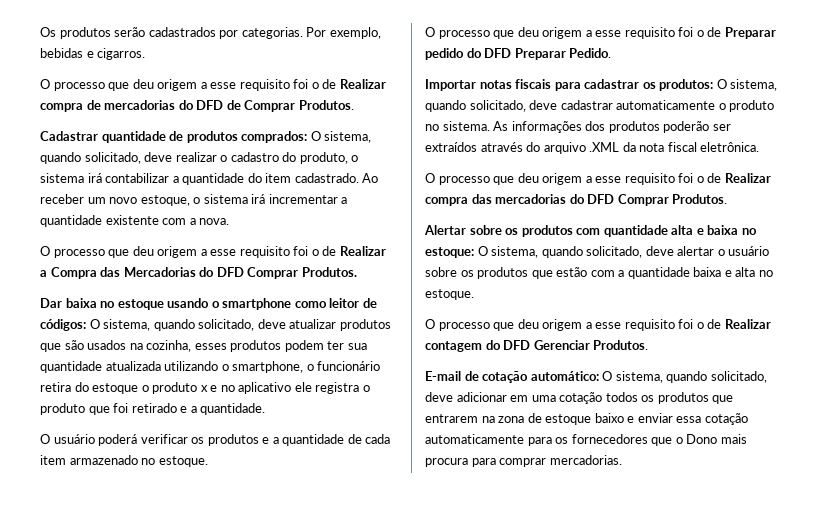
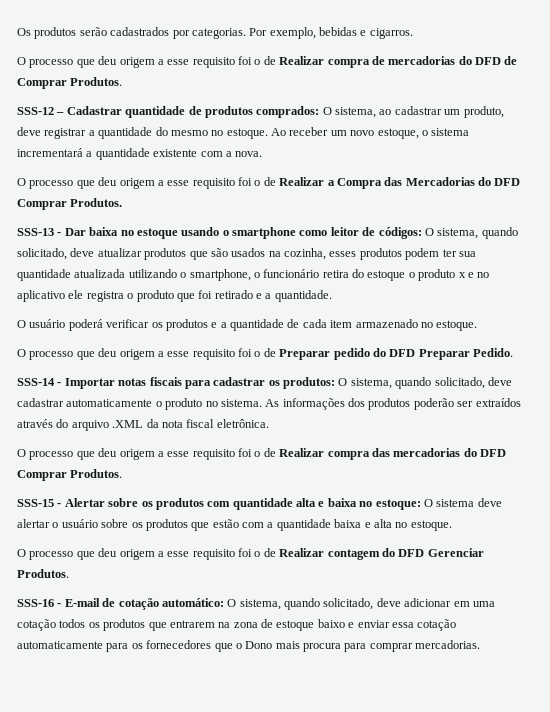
- Cadastrar quantidade de produtos comprados: O sistema, quando solicitado, deve realizar o cadastro do produto, o sistema irá contabilizar a quantidade do item cadastrado.
+ SSS-12 – Cadastrar quantidade de produtos comprados: O sistema, ao cadastrar um produto, deve registrar a quantidade do mesmo no estoque.
- Ao receber um novo estoque, o sistema irá incrementar a quantidade existente com a nova.
+ Ao receber um novo estoque, o sistema incrementará a quantidade existente com a nova.
- Dar baixa no estoque usando o smartphone como leitor de códigos: O sistema, quando solicitado, deve atualizar produtos que são usados na cozinha, esses produtos podem ter sua quantidade atualizada utilizando o smartphone, o funcionário retira do estoque o produto x e no aplicativo ele registra o produto que foi retirado e a quantidade.
+ SSS-13 - Dar baixa no estoque usando o smartphone como leitor de códigos: O sistema, quando solicitado, deve atualizar produtos que são usados na cozinha, esses produtos podem ter sua quantidade atualizada utilizando o smartphone, o funcionário retira do estoque o produto x e no aplicativo ele registra o produto que foi retirado e a quantidade.
- Importar notas fiscais para cadastrar os produtos: O sistema, quando solicitado, deve cadastrar automaticamente o produto no sistema.
+ SSS-14 - Importar notas fiscais para cadastrar os produtos: O sistema, quando solicitado, deve cadastrar automaticamente o produto no sistema.
- Alertar sobre os produtos com quantidade alta e baixa no estoque: O sistema, quando solicitado, deve alertar o usuário sobre os produtos que estão com a quantidade baixa e alta no estoque.
+ SSS-15 - Alertar sobre os produtos com quantidade alta e baixa no estoque: O sistema deve alertar o usuário sobre os produtos que estão com a quantidade baixa e alta no estoque.
- E-mail de cotação automático: O sistema, quando solicitado, deve adicionar em uma cotação todos os produtos que entrarem na zona de estoque baixo e enviar essa cotação automaticamente para os fornecedores que o Dono mais procura para comprar mercadorias.
+ SSS-16 - E-mail de cotação automático: O sistema, quando solicitado, deve adicionar em uma cotação todos os produtos que entrarem na zona de estoque baixo e enviar essa cotação automaticamente para os fornecedores que o Dono mais procura para comprar mercadorias.

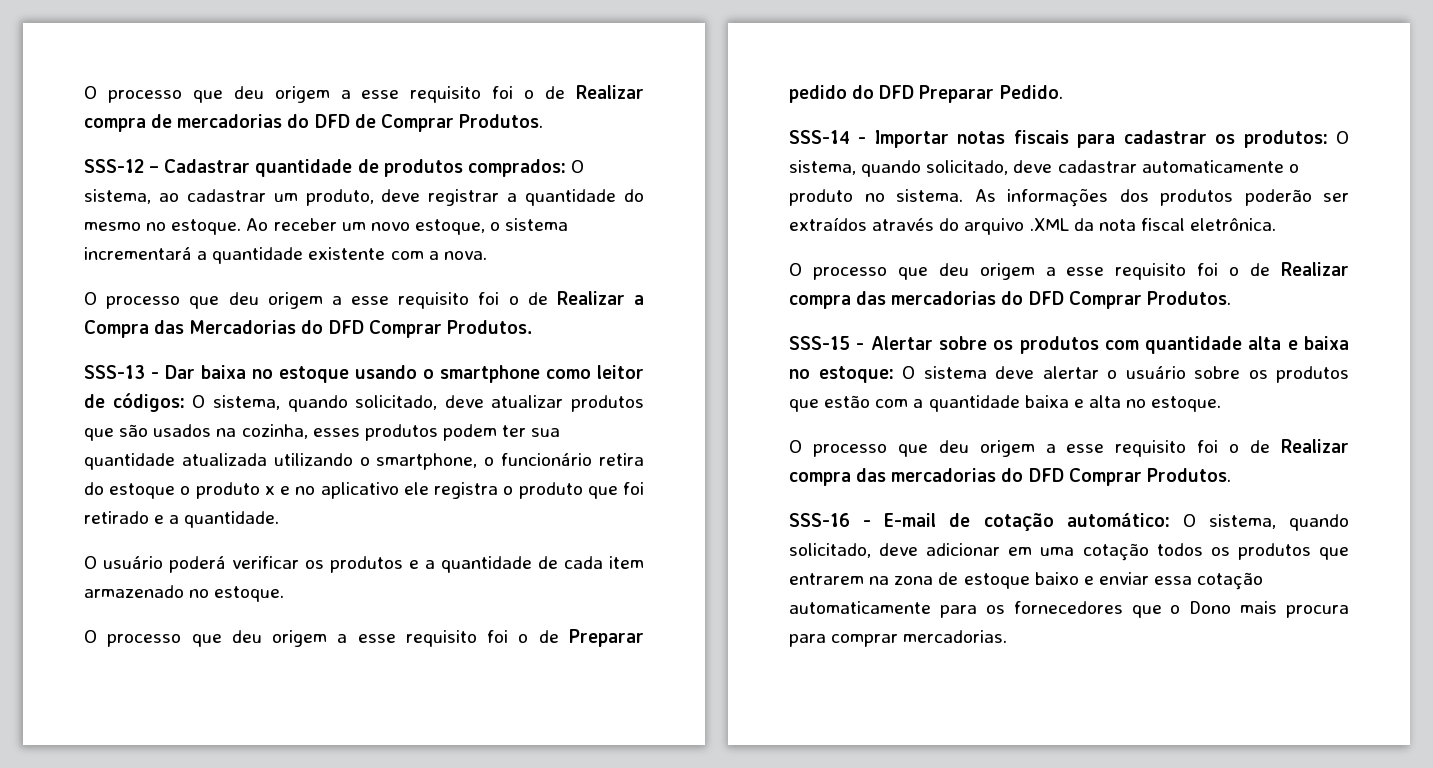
- Os produtos serão cadastrados por categorias. Por exemplo, bebidas e cigarros.
  SSS-15 - Alertar sobre os produtos com quantidade alta e baixa no estoque: O sistema deve alertar o usuário sobre os produtos que estão com a quantidade baixa e alta no estoque.
- O processo que deu origem a esse requisito foi o de Realizar contagem do DFD Gerenciar Produtos.
+ O processo que deu origem a esse requisito foi o de Realizar compra das mercadorias do DFD Comprar Produtos.

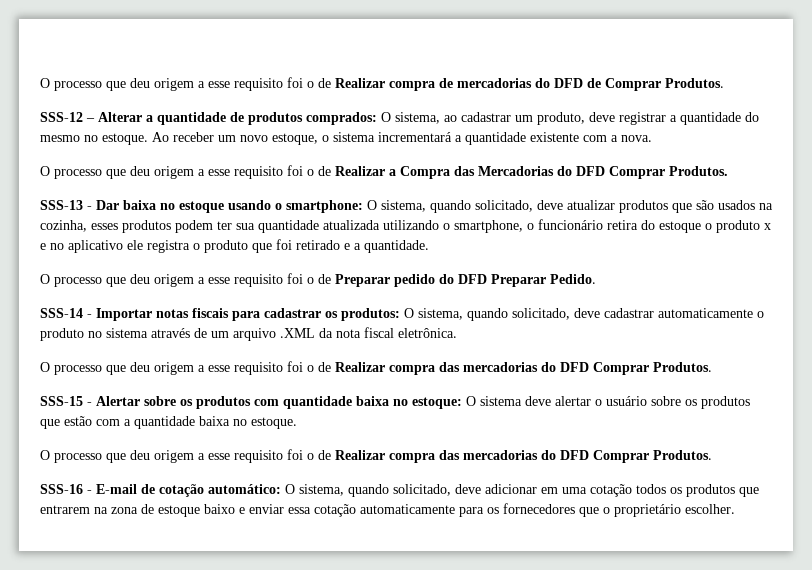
- SSS-12 – Cadastrar quantidade de produtos comprados: O sistema, ao cadastrar um produto, deve registrar a quantidade do mesmo no estoque.
+ SSS-12 – Alterar a quantidade de produtos comprados: O sistema, ao cadastrar um produto, deve registrar a quantidade do mesmo no estoque.
- SSS-13 - Dar baixa no estoque usando o smartphone como leitor de códigos: O sistema, quando solicitado, deve atualizar produtos que são usados na cozinha, esses produtos podem ter sua quantidade atualizada utilizando o smartphone, o funcionário retira do estoque o produto x e no aplicativo ele registra o produto que foi retirado e a quantidade.
+ SSS-13 - Dar baixa no estoque usando o smartphone: O sistema, quando solicitado, deve atualizar produtos que são usados na cozinha, esses produtos podem ter sua quantidade atualizada utilizando o smartphone, o funcionário retira do estoque o produto x e no aplicativo ele registra o produto que foi retirado e a quantidade.
- O usuário poderá verificar os produtos e a quantidade de cada item armazenado no estoque.
- SSS-14 - Importar notas fiscais para cadastrar os produtos: O sistema, quando solicitado, deve cadastrar automaticamente o produto no sistema. As informações dos produtos poderão ser extraídos através do arquivo .XML da nota fiscal eletrônica.
+ SSS-14 - Importar notas fiscais para cadastrar os produtos: O sistema, quando solicitado, deve cadastrar automaticamente o produto no sistema através de um arquivo .XML da nota fiscal eletrônica.
- SSS-15 - Alertar sobre os produtos com quantidade alta e baixa no estoque: O sistema deve alertar o usuário sobre os produtos que estão com a quantidade baixa e alta no estoque.
+ SSS-15 - Alertar sobre os produtos com quantidade baixa no estoque: O sistema deve alertar o usuário sobre os produtos que estão com a quantidade baixa no estoque.
- SSS-16 - E-mail de cotação automático: O sistema, quando solicitado, deve adicionar em uma cotação todos os produtos que entrarem na zona de estoque baixo e enviar essa cotação automaticamente para os fornecedores que o Dono mais procura para comprar mercadorias.
+ SSS-16 - E-mail de cotação automático: O sistema, quando solicitado, deve adicionar em uma cotação todos os produtos que entrarem na zona de estoque baixo e enviar essa cotação automaticamente para os fornecedores que o proprietário escolher.

